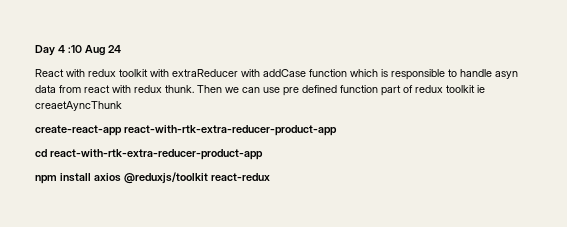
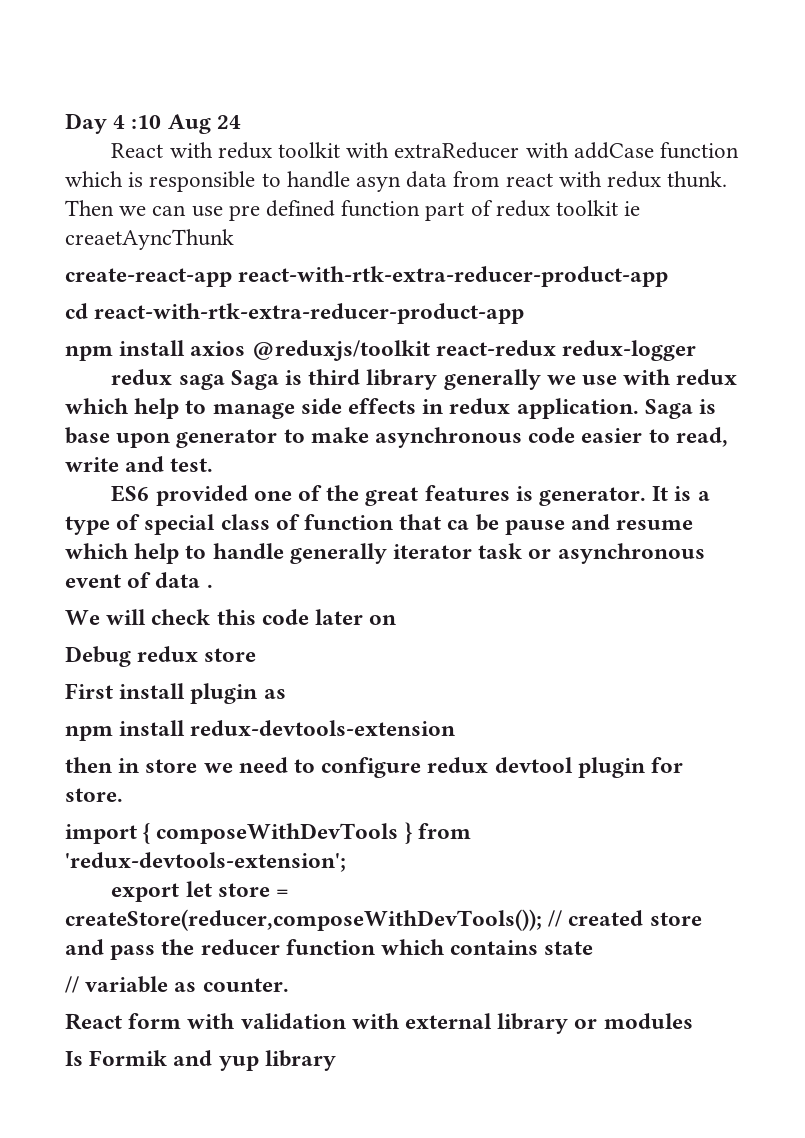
- npm install axios @reduxjs/toolkit react-redux
+ npm install axios @reduxjs/toolkit react-redux redux-logger
+ redux saga Saga is third library generally we use with redux which help to manage side effects in redux application. Saga is base upon generator to make asynchronous code easier to read, write and test.
+ ES6 provided one of the great features is generator. It is a type of special class of function that ca be pause and resume which help to handle generally iterator task or asynchronous event of data .
+ We will check this code later on
+ Debug redux store
+ First install plugin as
+ npm install redux-devtools-extension
+ then in store we need to configure redux devtool plugin for store.
+ import { composeWithDevTools } from 'redux-devtools-extension';
+ export let store = createStore(reducer,composeWithDevTools()); // created store and pass the reducer function which contains state
+ // variable as counter.
+ React form with validation with external library or modules
+ Is Formik and yup library

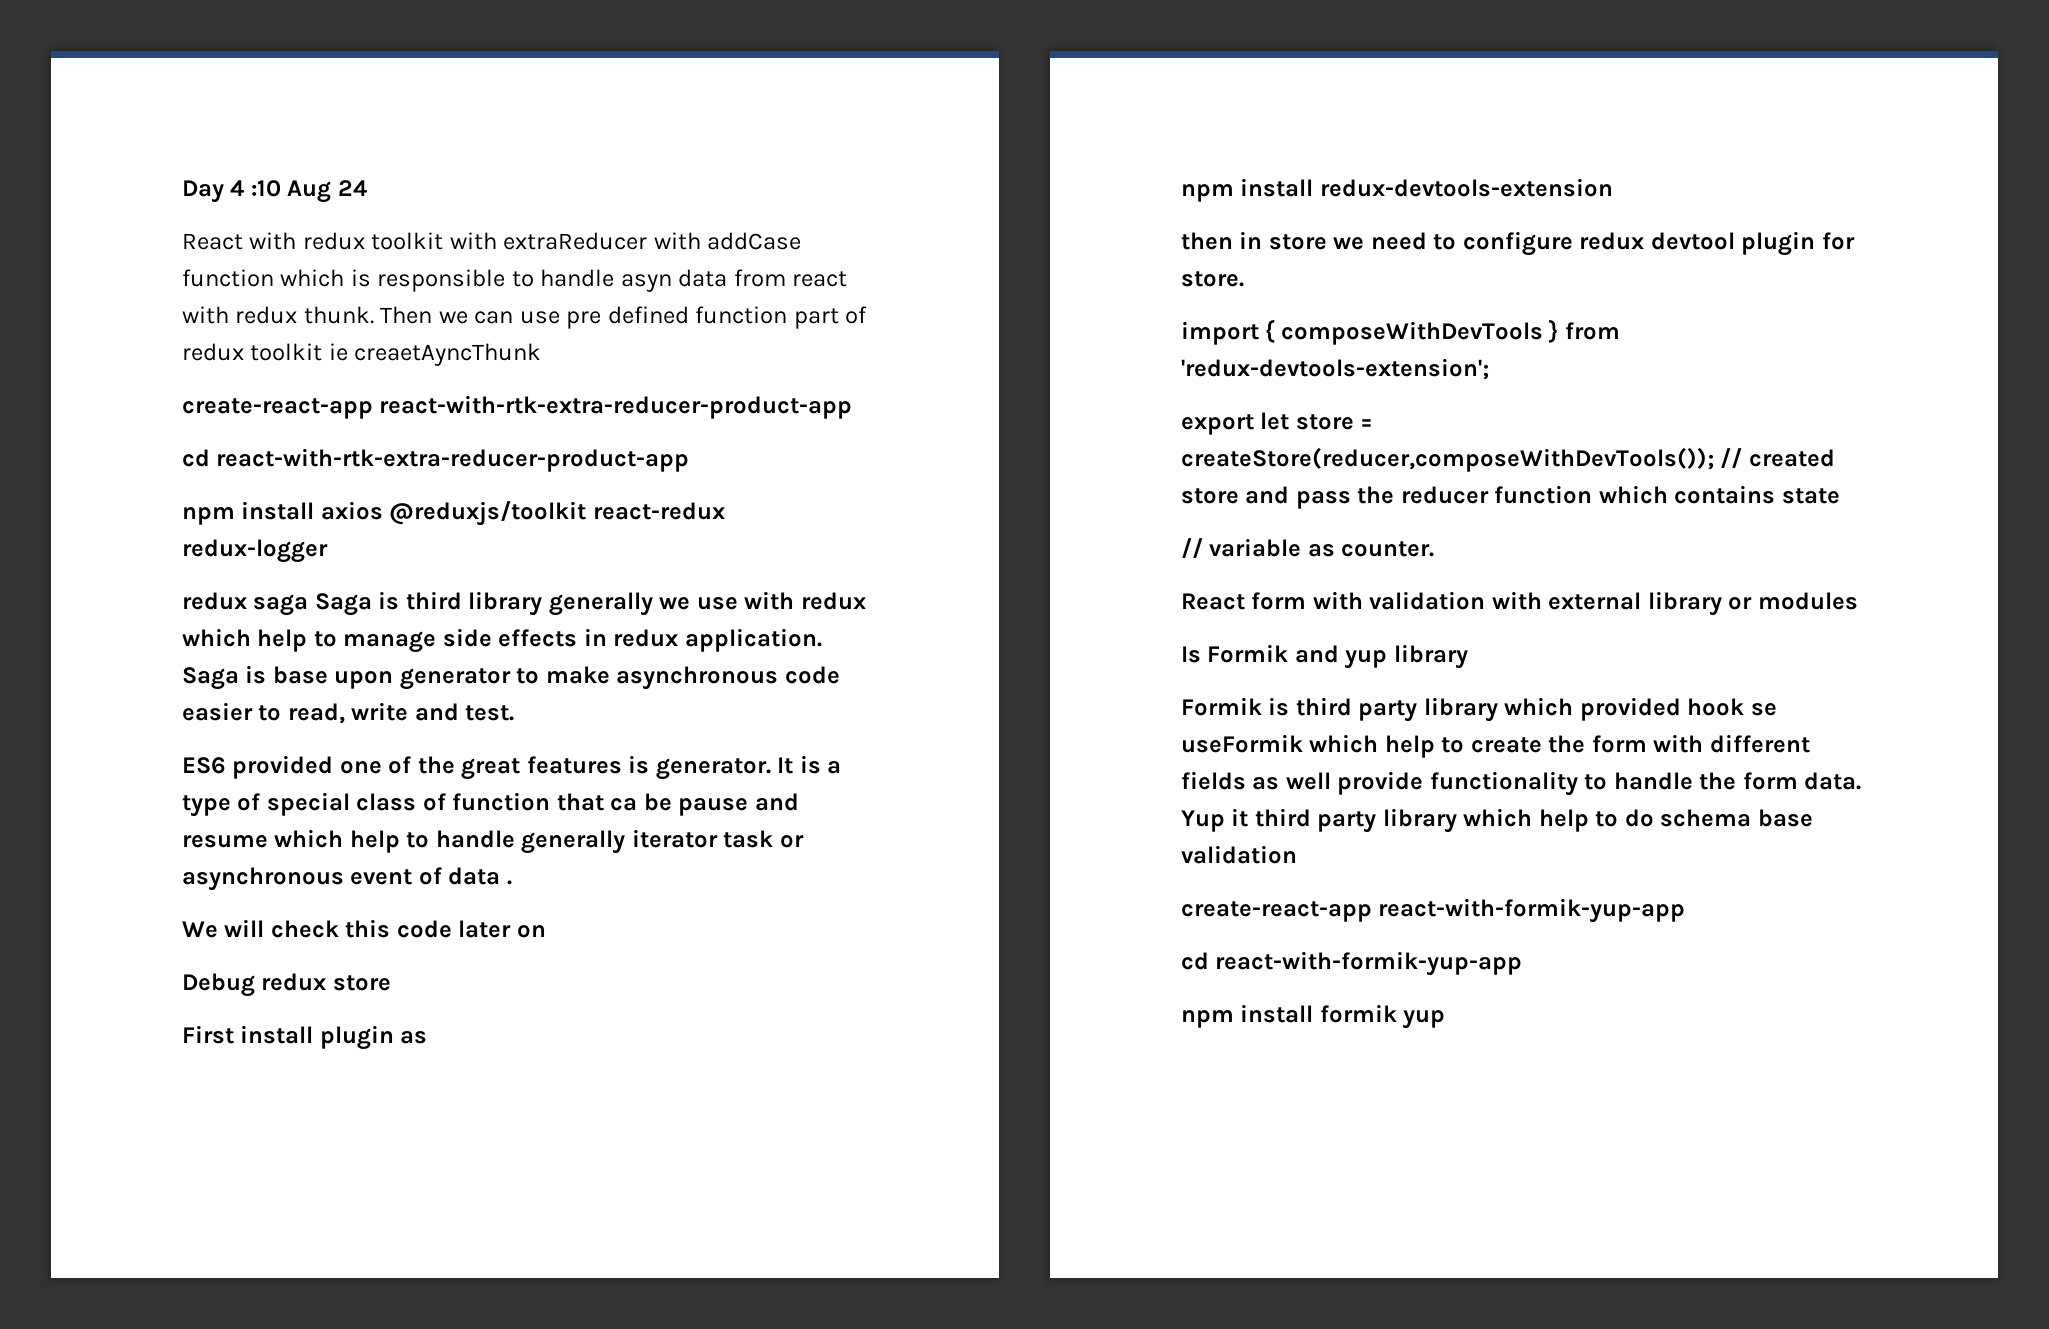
+ Formik is third party library which provided hook se useFormik which help to create the form with different fields as well provide functionality to handle the form data. Yup it third party library which help to do schema base validation
+ create-react-app react-with-formik-yup-app
+ cd react-with-formik-yup-app
+ npm install formik yup

